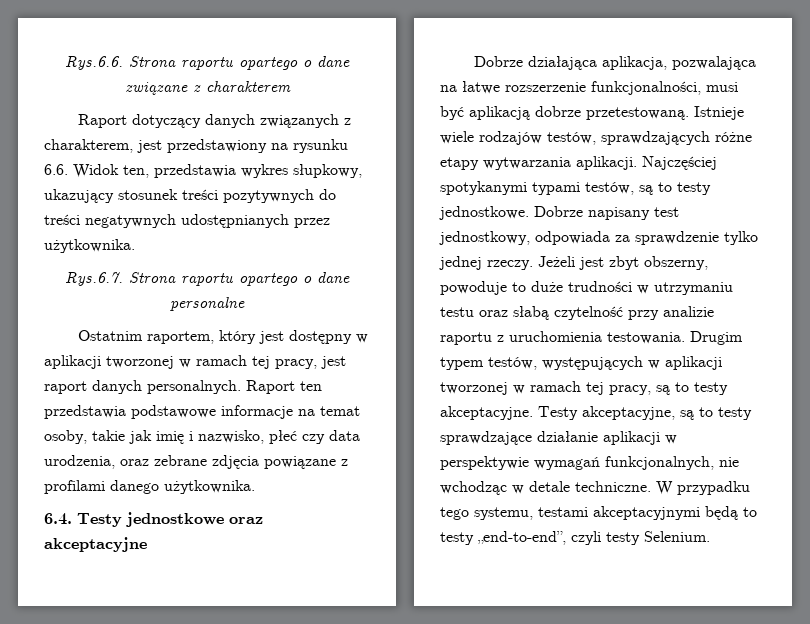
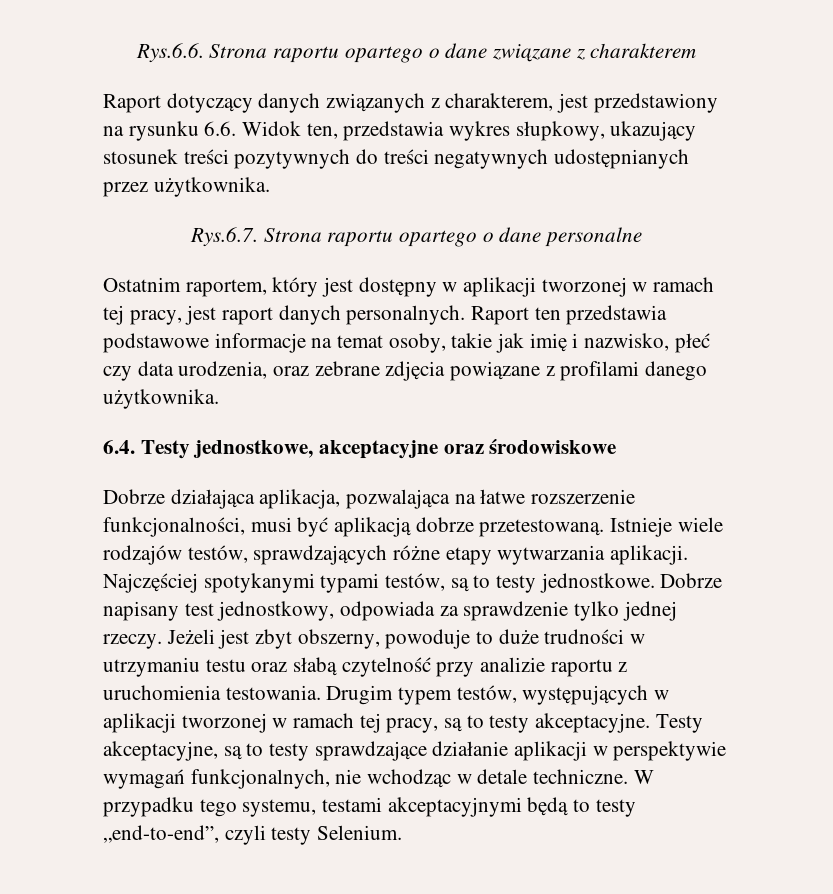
- 6.4. Testy jednostkowe oraz akceptacyjne
+ 6.4. Testy jednostkowe, akceptacyjne oraz środowiskowe

